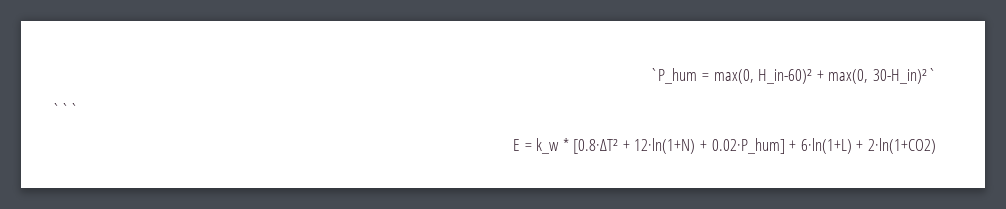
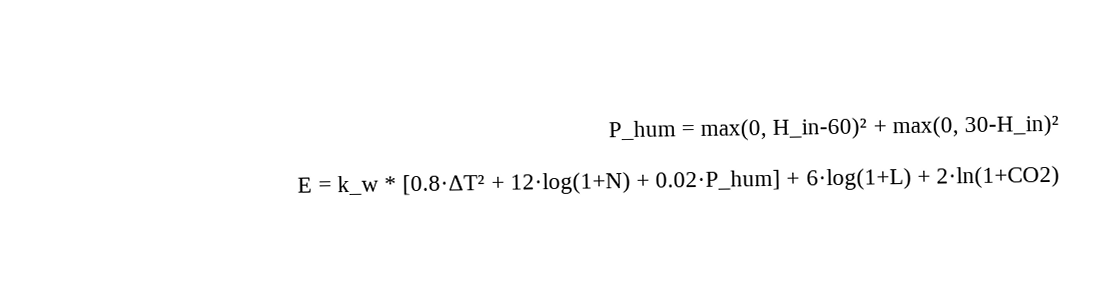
- `P_hum = max(0, H_in-60)² + max(0, 30-H_in)²`
- ```
+ P_hum = max(0, H_in-60)² + max(0, 30-H_in)²
- E = k_w * [0.8·ΔT² + 12·ln(1+N) + 0.02·P_hum] + 6·ln(1+L) + 2·ln(1+CO2)
+ E = k_w * [0.8·ΔT² + 12·log(1+N) + 0.02·P_hum] + 6·log(1+L) + 2·ln(1+CO2)

